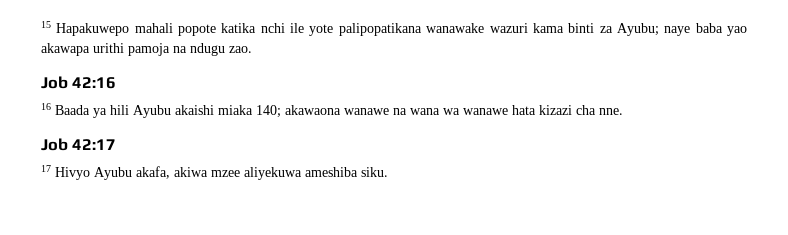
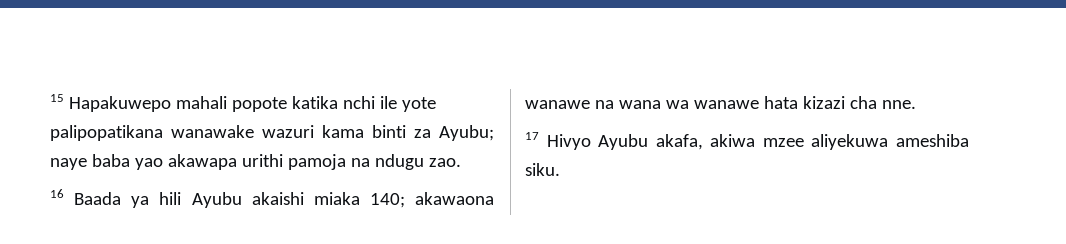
- Job 42:16
- Job 42:17

